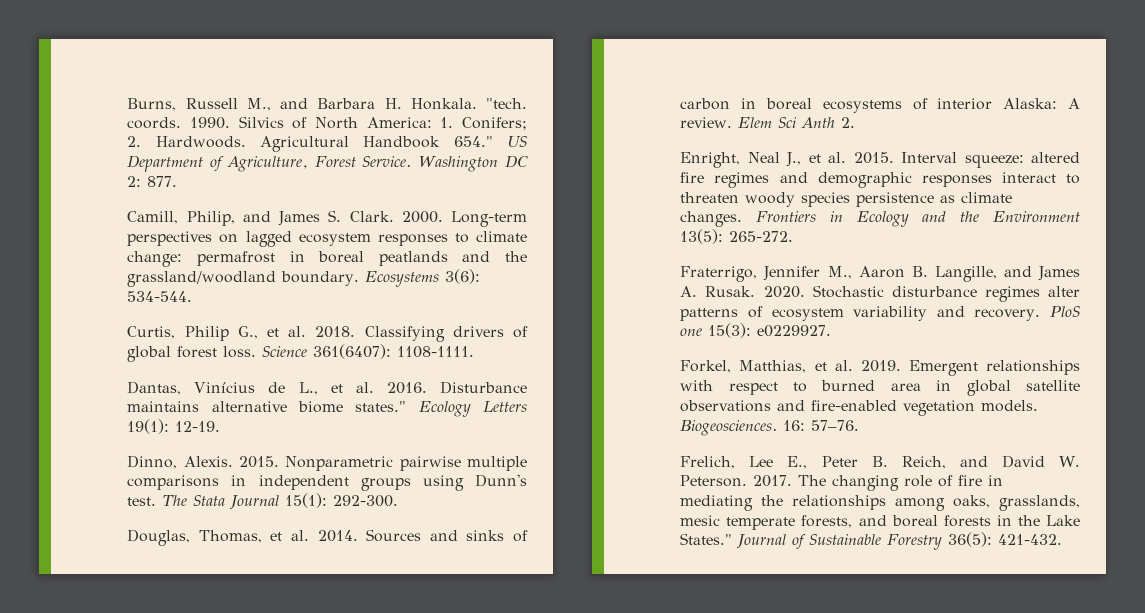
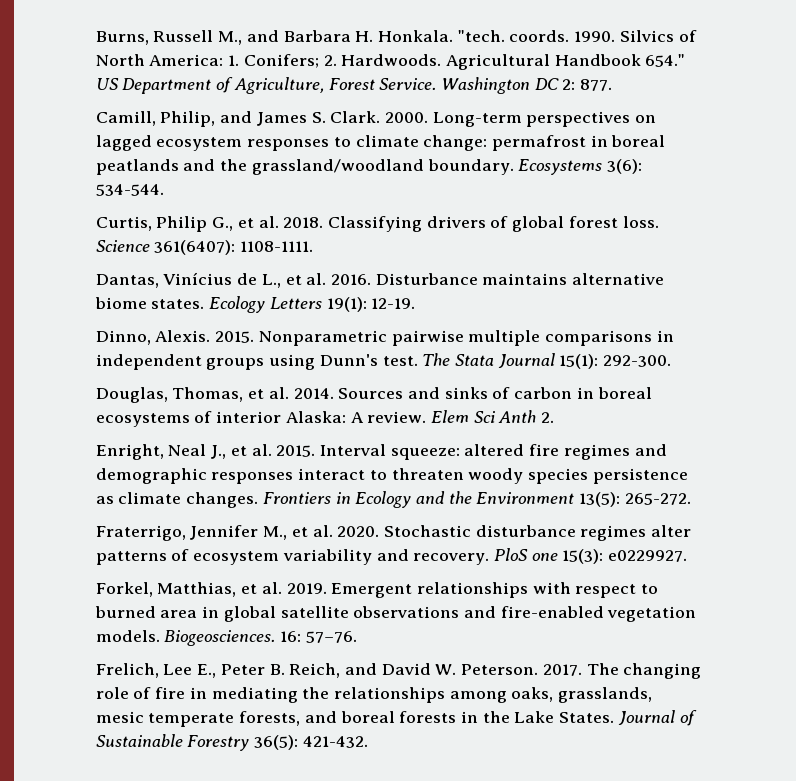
- Disturbance maintains alternative biome states."
+ Disturbance maintains alternative biome states.
- Fraterrigo, Jennifer M., Aaron B. Langille, and James A. Rusak. 2020.
+ Fraterrigo, Jennifer M., et al. 2020.
- The changing role of fire in mediating the relationships among oaks, grasslands, mesic temperate forests, and boreal forests in the Lake States."
+ The changing role of fire in mediating the relationships among oaks, grasslands, mesic temperate forests, and boreal forests in the Lake States.

